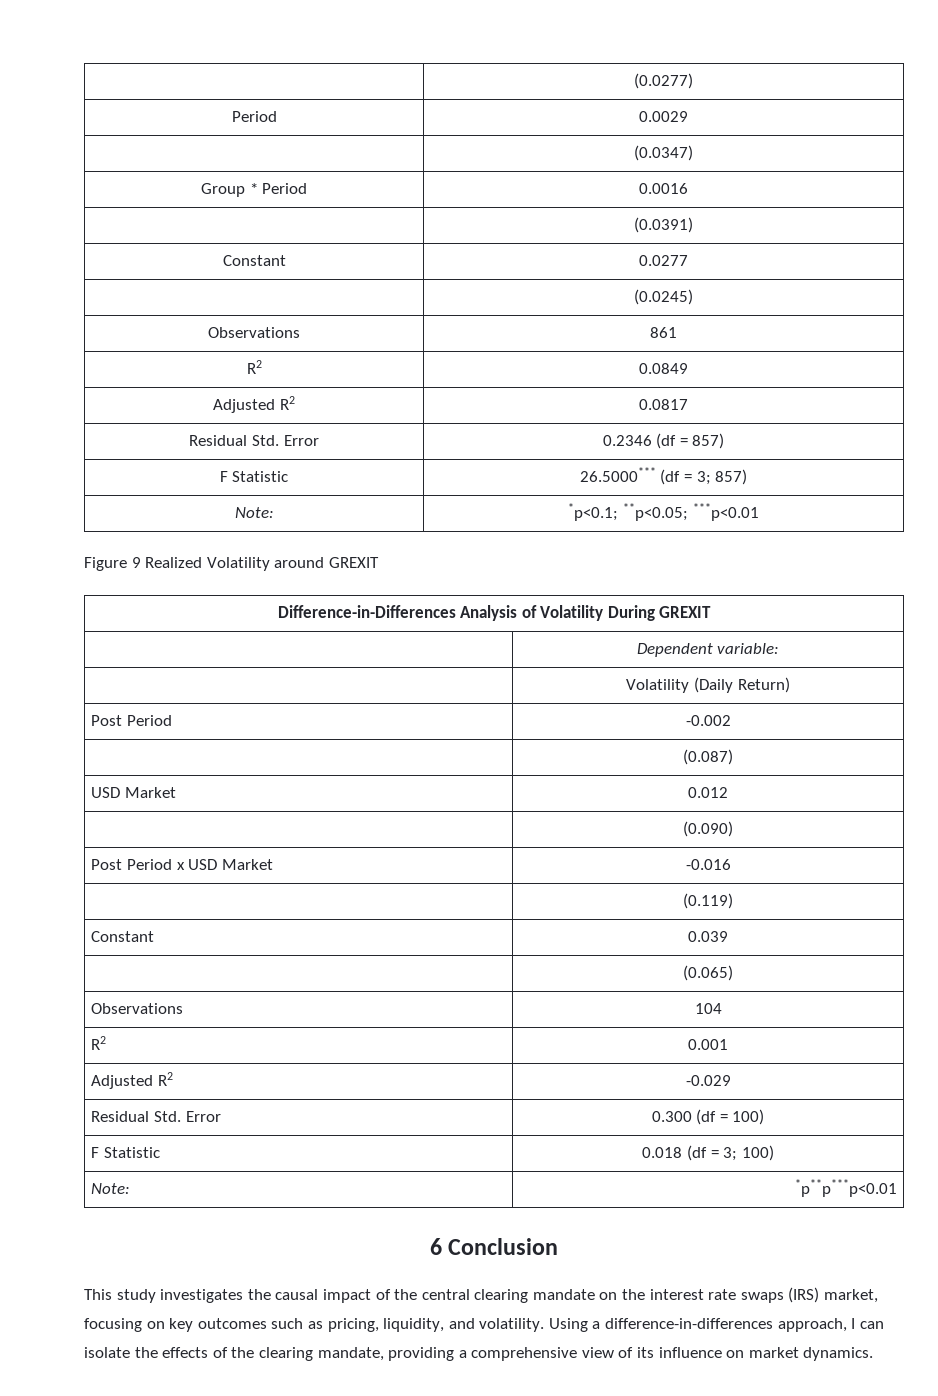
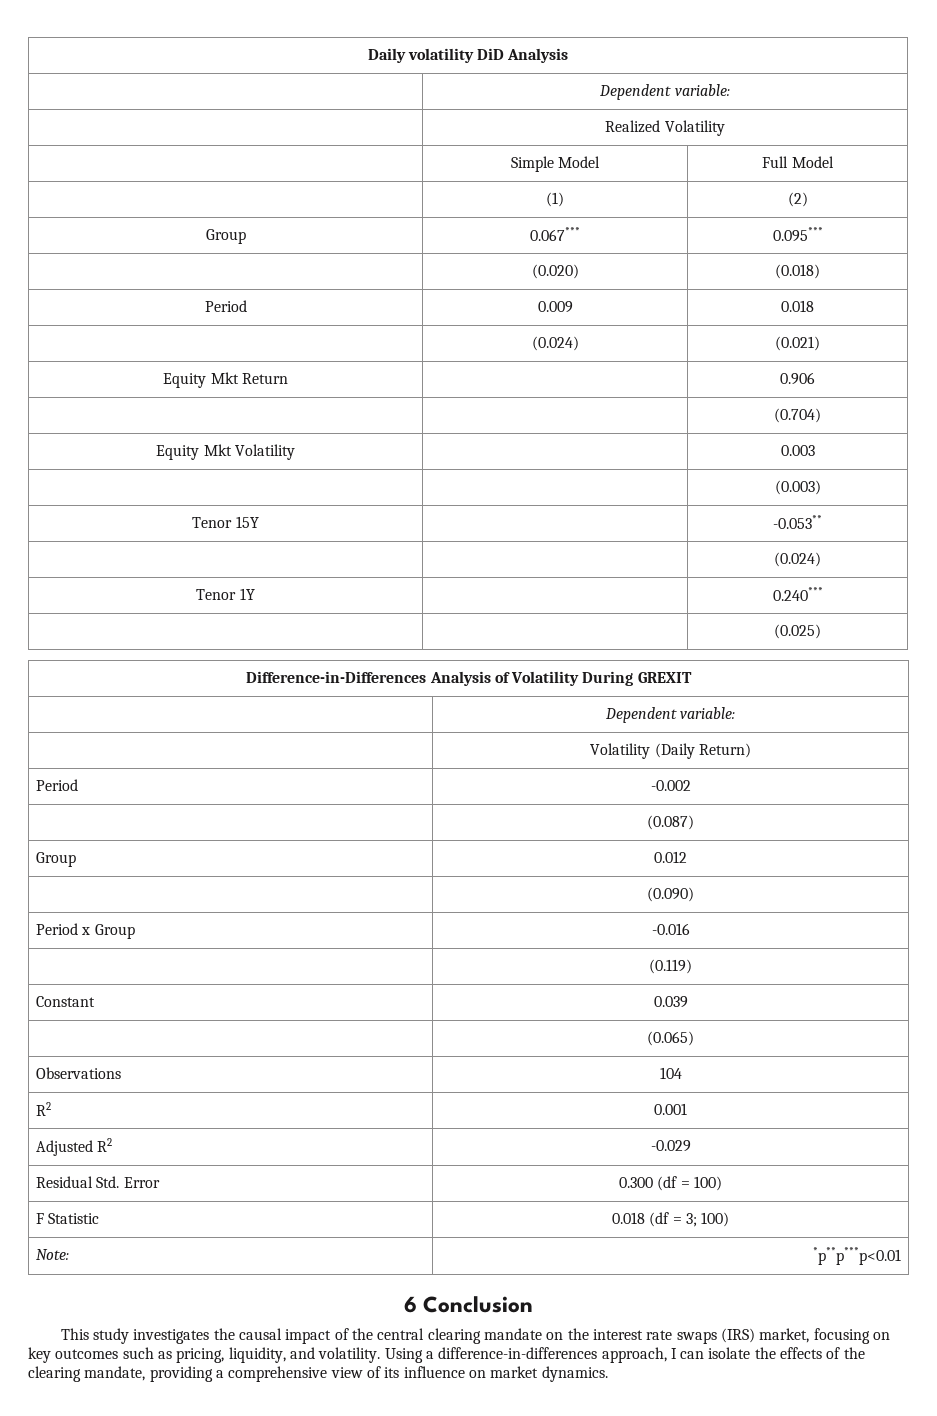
- | (0.0277)
- Period | 0.0029
- | (0.0347)
- Group * Period | 0.0016
- | (0.0391)
- Constant | 0.0277
- | (0.0245)
- Observations | 861
- R2 | 0.0849
- Adjusted R2 | 0.0817
- Residual Std. Error | 0.2346 (df = 857)
- F Statistic | 26.5000*** (df = 3; 857)
- Note: | *p<0.1; **p<0.05; ***p<0.01
- Figure 9 Realized Volatility around GREXIT
+ Daily volatility DiD Analysis
+ | Dependent variable:
+ | Realized Volatility
+ | Simple Model | Full Model
+ | (1) | (2)
+ Group | 0.067*** | 0.095***
+ | (0.020) | (0.018)
+ Period | 0.009 | 0.018
+ | (0.024) | (0.021)
+ Equity Mkt Return | | 0.906
+ | | (0.704)
+ Equity Mkt Volatility | | 0.003
+ | | (0.003)
+ Tenor 15Y | | -0.053**
+ | | (0.024)
+ Tenor 1Y | | 0.240***
+ | | (0.025)
- Post Period | -0.002
+ Period | -0.002
- USD Market | 0.012
+ Group | 0.012
- Post Period x USD Market | -0.016
+ Period x Group | -0.016

